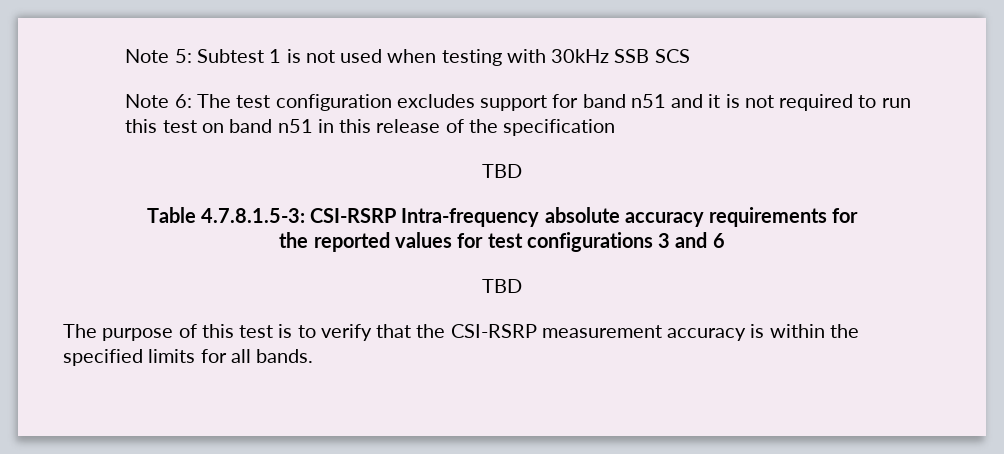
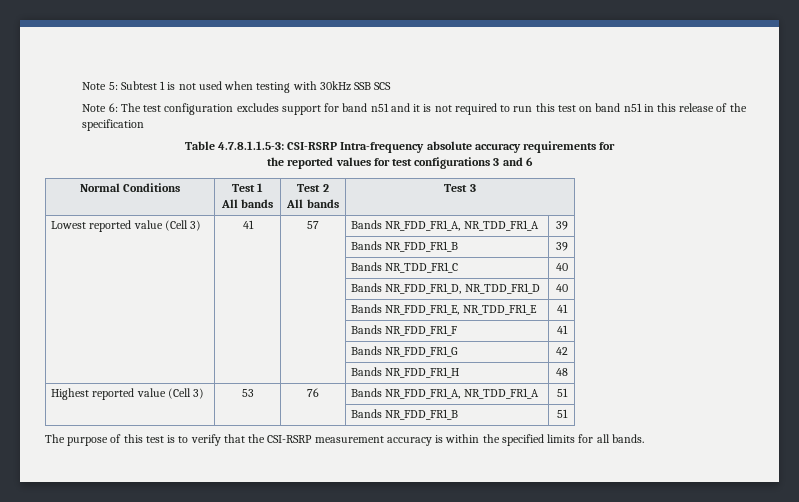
  Note 6: The test configuration excludes support for band n51 and it is not required to run this test on band n51 in this release of the specification
- TBD
- Table 4.7.8.1.5-3: CSI-RSRP Intra-frequency absolute accuracy requirements for
+ Table 4.7.8.1.1.5-3: CSI-RSRP Intra-frequency absolute accuracy requirements for
  the reported values for test configurations 3 and 6
- TBD
+ Normal Conditions | Test 1
+ All bands | Test 2
+ All bands | Test 3
+ Lowest reported value (Cell 3) | 41 | 57 | Bands NR_FDD_FR1_A, NR_TDD_FR1_A | 39
+ | | | Bands NR_FDD_FR1_B | 39
+ | | | Bands NR_TDD_FR1_C | 40
+ | | | Bands NR_FDD_FR1_D, NR_TDD_FR1_D | 40
+ | | | Bands NR_FDD_FR1_E, NR_TDD_FR1_E | 41
+ | | | Bands NR_FDD_FR1_F | 41
+ | | | Bands NR_FDD_FR1_G | 42
+ | | | Bands NR_FDD_FR1_H | 48
+ Highest reported value (Cell 3) | 53 | 76 | Bands NR_FDD_FR1_A, NR_TDD_FR1_A | 51
+ | | | Bands NR_FDD_FR1_B | 51

